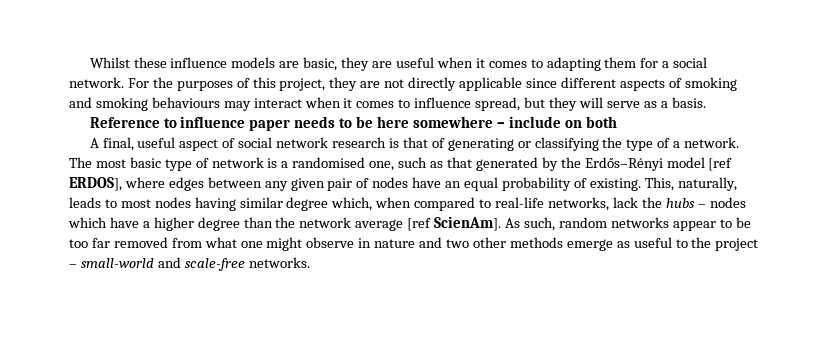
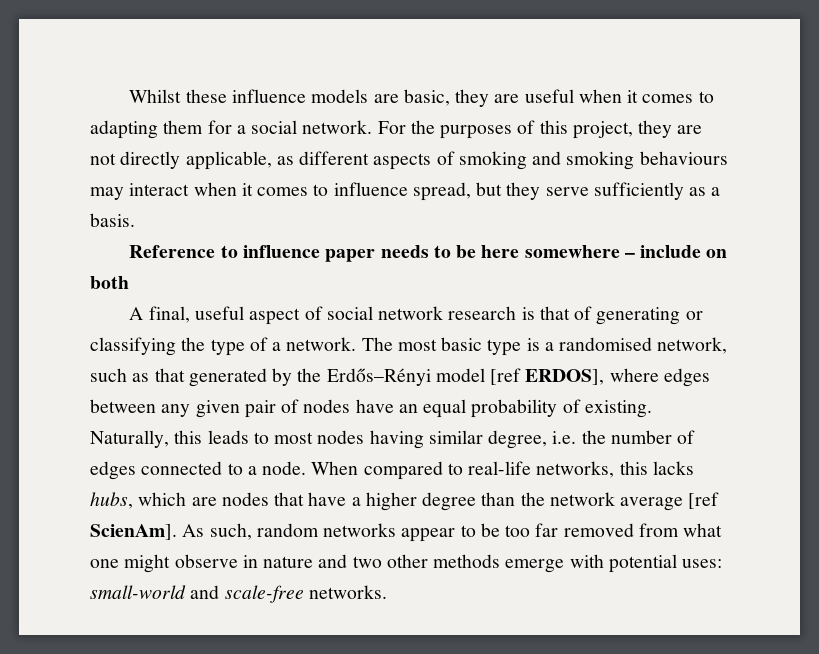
- For the purposes of this project, they are not directly applicable since different aspects of smoking and smoking behaviours may interact when it comes to influence spread, but they will serve as a basis.
+ For the purposes of this project, they are not directly applicable, as different aspects of smoking and smoking behaviours may interact when it comes to influence spread, but they serve sufficiently as a basis.
- The most basic type of network is a randomised one, such as that generated by the Erdős–Rényi model [ref ERDOS], where edges between any given pair of nodes have an equal probability of existing.
+ The most basic type is a randomised network, such as that generated by the Erdős–Rényi model [ref ERDOS], where edges between any given pair of nodes have an equal probability of existing.
- This, naturally, leads to most nodes having similar degree which, when compared to real-life networks, lack the hubs – nodes which have a higher degree than the network average [ref ScienAm].
+ Naturally, this leads to most nodes having similar degree, i.e. the number of edges connected to a node. When compared to real-life networks, this lacks hubs, which are nodes that have a higher degree than the network average [ref ScienAm].
- As such, random networks appear to be too far removed from what one might observe in nature and two other methods emerge as useful to the project – small-world and scale-free networks.
+ As such, random networks appear to be too far removed from what one might observe in nature and two other methods emerge with potential uses: small-world and scale-free networks.

